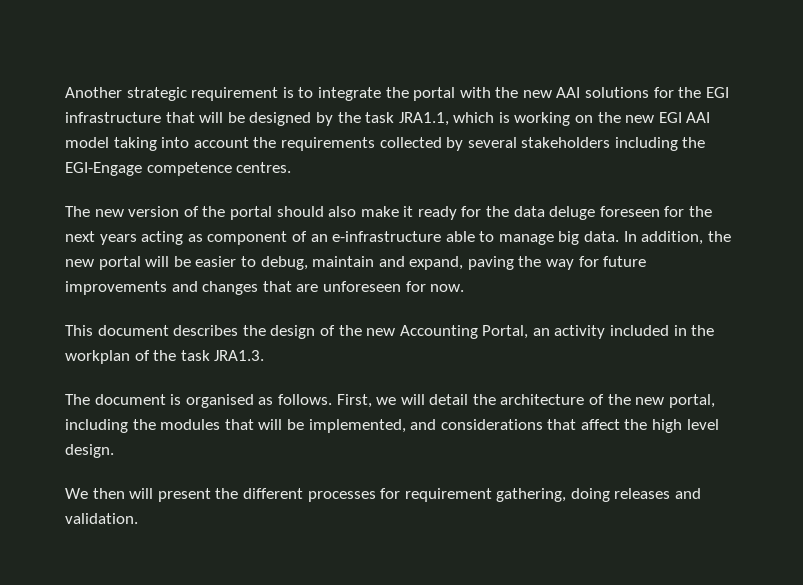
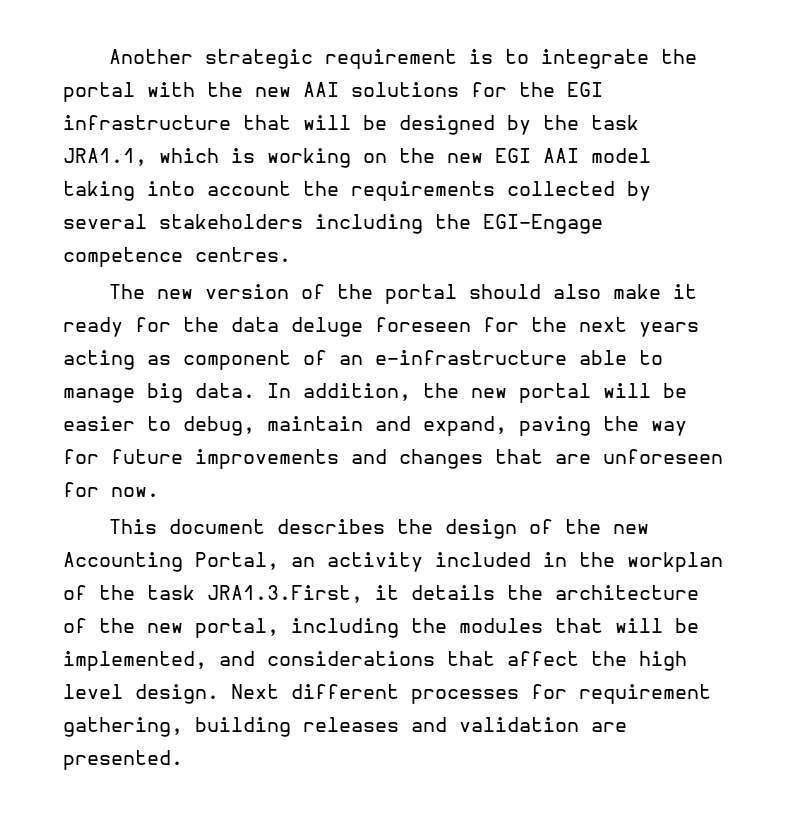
- This document describes the design of the new Accounting Portal, an activity included in the workplan of the task JRA1.3.
- The document is organised as follows. First, we will detail the architecture of the new portal, including the modules that will be implemented, and considerations that affect the high level design.
- We then will present the different processes for requirement gathering, doing releases and validation.
+ This document describes the design of the new Accounting Portal, an activity included in the workplan of the task JRA1.3.First, it details the architecture of the new portal, including the modules that will be implemented, and considerations that affect the high level design. Next different processes for requirement gathering, building releases and validation are presented.

